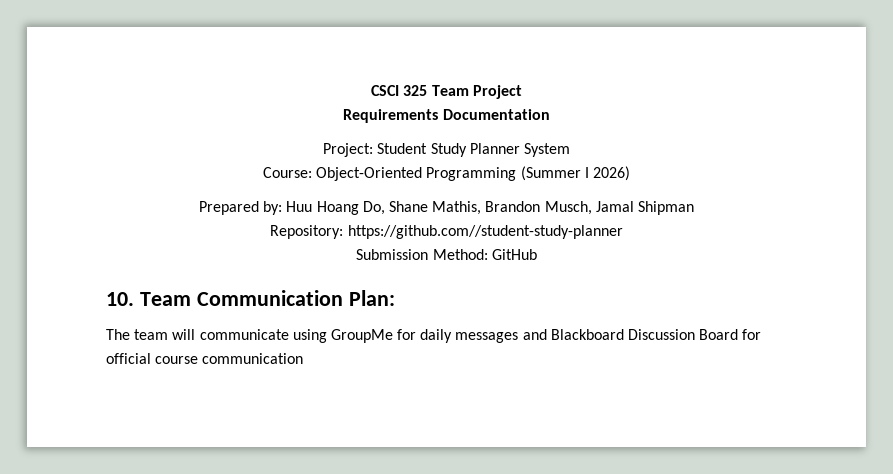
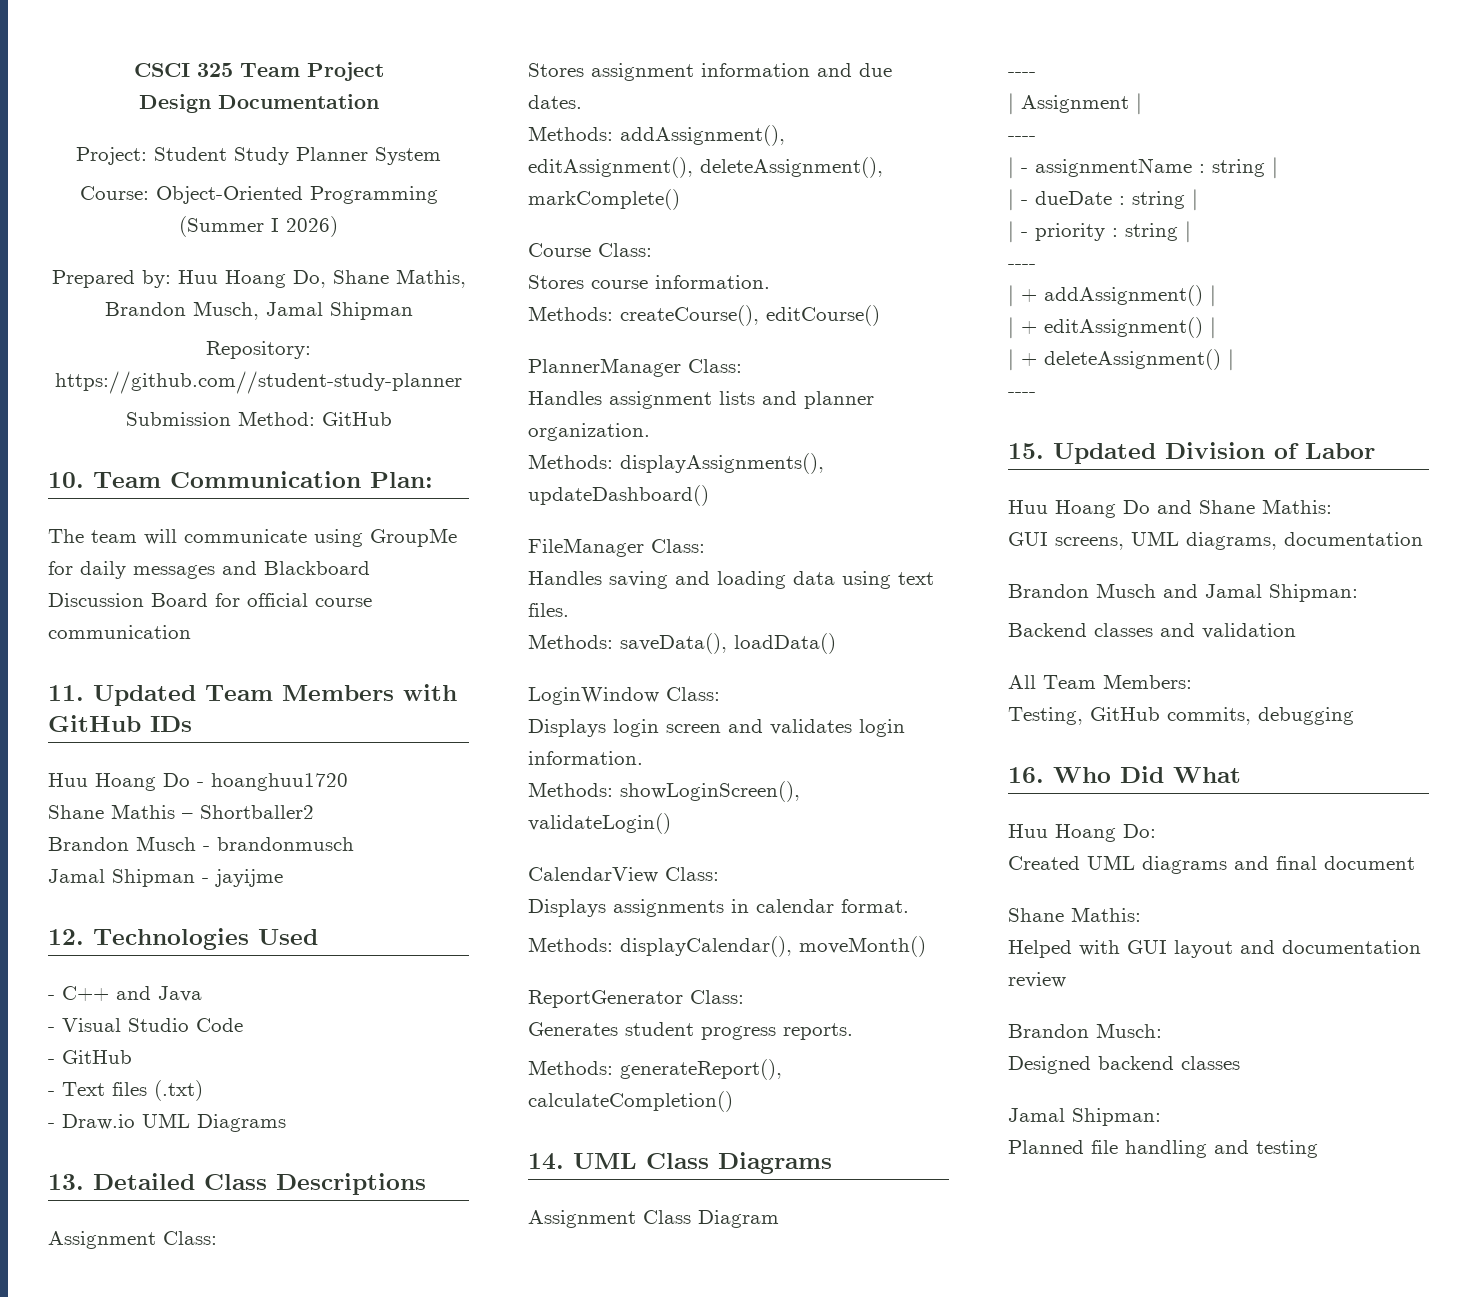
- Requirements Documentation
+ Design Documentation
+ 11. Updated Team Members with GitHub IDs
+ Huu Hoang Do - hoanghuu1720
+ Shane Mathis – Shortballer2
+ Brandon Musch - brandonmusch
+ Jamal Shipman - jayijme
+ 12. Technologies Used
+ - C++ and Java
+ - Visual Studio Code
+ - GitHub
+ - Text files (.txt)
+ - Draw.io UML Diagrams
+ 13. Detailed Class Descriptions
+ Assignment Class:
+ Stores assignment information and due dates.
+ Methods: addAssignment(), editAssignment(), deleteAssignment(), markComplete()
+ Course Class:
+ Stores course information.
+ Methods: createCourse(), editCourse()
+ PlannerManager Class:
+ Handles assignment lists and planner organization.
+ Methods: displayAssignments(), updateDashboard()
+ FileManager Class:
+ Handles saving and loading data using text files.
+ Methods: saveData(), loadData()
+ LoginWindow Class:
+ Displays login screen and validates login information.
+ Methods: showLoginScreen(), validateLogin()
+ CalendarView Class:
+ Displays assignments in calendar format.
+ Methods: displayCalendar(), moveMonth()
+ ReportGenerator Class:
+ Generates student progress reports.
+ Methods: generateReport(), calculateCompletion()
+ 14. UML Class Diagrams
+ Assignment Class Diagram
+ ----
+ | Assignment |
+ ----
+ | - assignmentName : string |
+ | - dueDate : string |
+ | - priority : string |
+ ----
+ | + addAssignment() |
+ | + editAssignment() |
+ | + deleteAssignment() |
+ ----
+ 15. Updated Division of Labor
+ Huu Hoang Do and Shane Mathis:
+ GUI screens, UML diagrams, documentation
+ Brandon Musch and Jamal Shipman:
+ Backend classes and validation
+ All Team Members:
+ Testing, GitHub commits, debugging
+ 16. Who Did What
+ Huu Hoang Do:
+ Created UML diagrams and final document
+ Shane Mathis:
+ Helped with GUI layout and documentation review
+ Brandon Musch:
+ Designed backend classes
+ Jamal Shipman:
+ Planned file handling and testing

